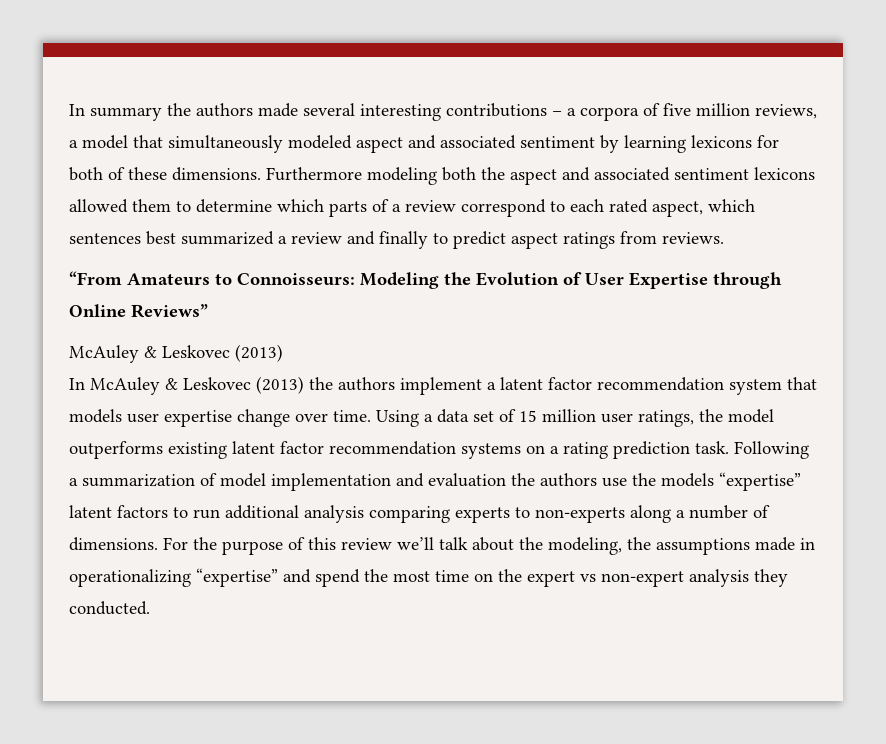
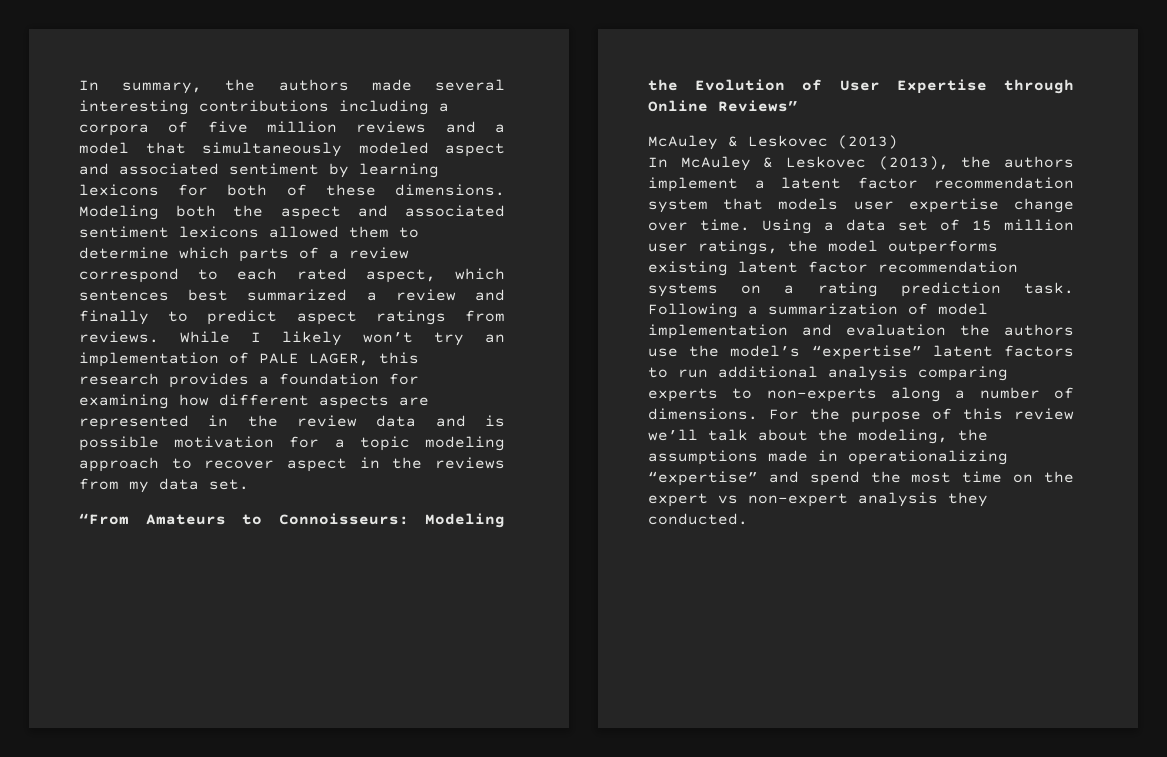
- In summary the authors made several interesting contributions – a corpora of five million reviews, a model that simultaneously modeled aspect and associated sentiment by learning lexicons for both of these dimensions.
+ In summary, the authors made several interesting contributions including a corpora of five million reviews and a model that simultaneously modeled aspect and associated sentiment by learning lexicons for both of these dimensions.
- Furthermore modeling both the aspect and associated sentiment lexicons allowed them to determine which parts of a review correspond to each rated aspect, which sentences best summarized a review and finally to predict aspect ratings from reviews.
+ Modeling both the aspect and associated sentiment lexicons allowed them to determine which parts of a review correspond to each rated aspect, which sentences best summarized a review and finally to predict aspect ratings from reviews. While I likely won’t try an implementation of PALE LAGER, this research provides a foundation for examining how different aspects are represented in the review data and is possible motivation for a topic modeling approach to recover aspect in the reviews from my data set.
- In McAuley & Leskovec (2013) the authors implement a latent factor recommendation system that models user expertise change over time.
+ In McAuley & Leskovec (2013), the authors implement a latent factor recommendation system that models user expertise change over time.
- Following a summarization of model implementation and evaluation the authors use the models “expertise” latent factors to run additional analysis comparing experts to non-experts along a number of dimensions.
+ Following a summarization of model implementation and evaluation the authors use the model’s “expertise” latent factors to run additional analysis comparing experts to non-experts along a number of dimensions.

